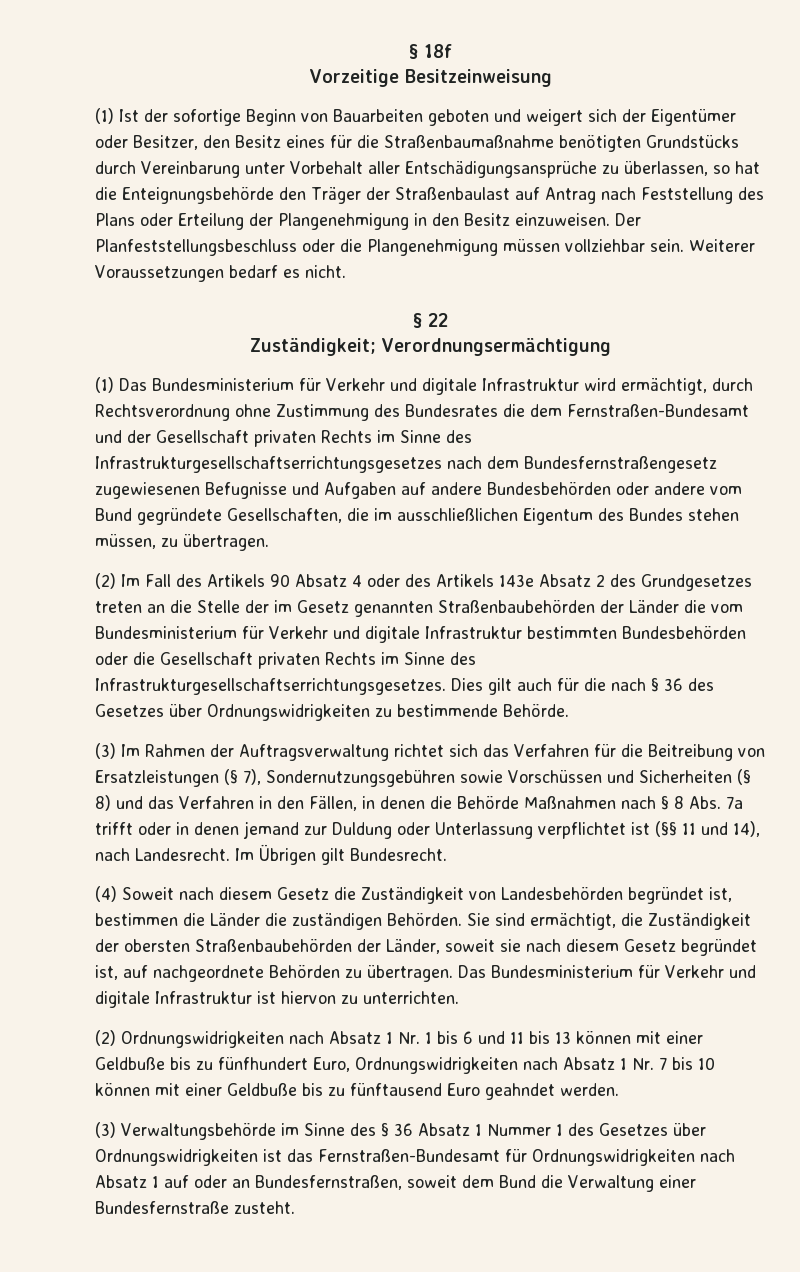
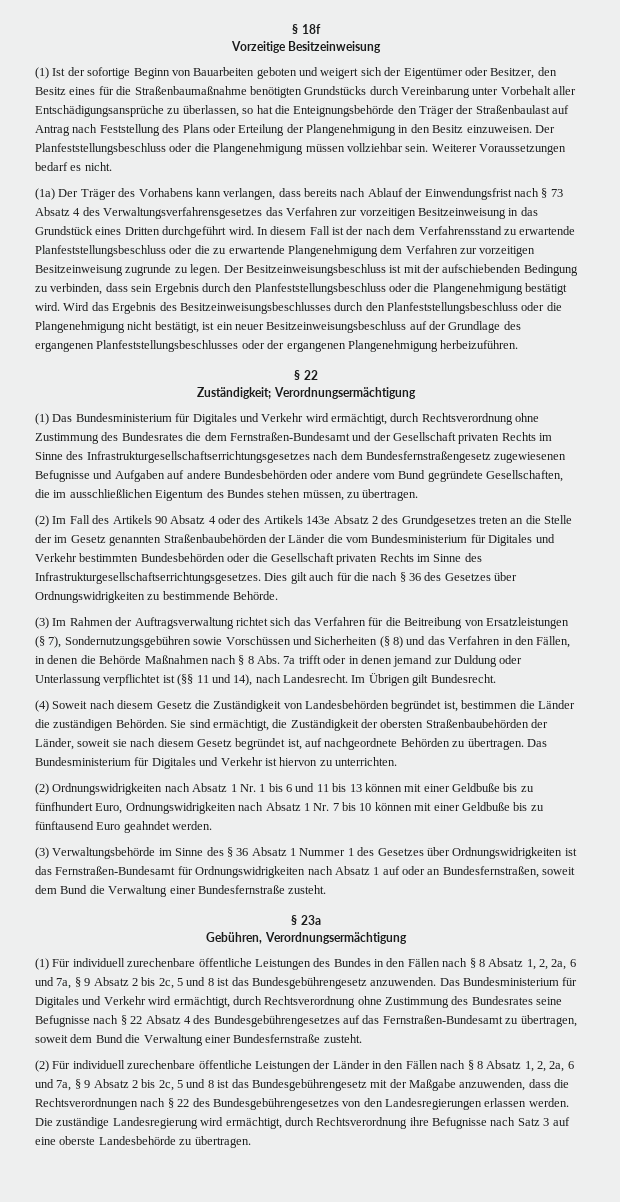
+ (1a) Der Träger des Vorhabens kann verlangen, dass bereits nach Ablauf der Einwendungsfrist nach § 73 Absatz 4 des Verwaltungsverfahrensgesetzes das Verfahren zur vorzeitigen Besitzeinweisung in das Grundstück eines Dritten durchgeführt wird. In diesem Fall ist der nach dem Verfahrensstand zu erwartende Planfeststellungsbeschluss oder die zu erwartende Plangenehmigung dem Verfahren zur vorzeitigen Besitzeinweisung zugrunde zu legen. Der Besitzeinweisungsbeschluss ist mit der aufschiebenden Bedingung zu verbinden, dass sein Ergebnis durch den Planfeststellungsbeschluss oder die Plangenehmigung bestätigt wird. Wird das Ergebnis des Besitzeinweisungsbeschlusses durch den Planfeststellungsbeschluss oder die Plangenehmigung nicht bestätigt, ist ein neuer Besitzeinweisungsbeschluss auf der Grundlage des ergangenen Planfeststellungsbeschlusses oder der ergangenen Plangenehmigung herbeizuführen.
- (1) Das Bundesministerium für Verkehr und digitale Infrastruktur wird ermächtigt, durch Rechtsverordnung ohne Zustimmung des Bundesrates die dem Fernstraßen-Bundesamt und der Gesellschaft privaten Rechts im Sinne des Infrastrukturgesellschaftserrichtungsgesetzes nach dem Bundesfernstraßengesetz zugewiesenen Befugnisse und Aufgaben auf andere Bundesbehörden oder andere vom Bund gegründete Gesellschaften, die im ausschließlichen Eigentum des Bundes stehen müssen, zu übertragen.
+ (1) Das Bundesministerium für Digitales und Verkehr wird ermächtigt, durch Rechtsverordnung ohne Zustimmung des Bundesrates die dem Fernstraßen-Bundesamt und der Gesellschaft privaten Rechts im Sinne des Infrastrukturgesellschaftserrichtungsgesetzes nach dem Bundesfernstraßengesetz zugewiesenen Befugnisse und Aufgaben auf andere Bundesbehörden oder andere vom Bund gegründete Gesellschaften, die im ausschließlichen Eigentum des Bundes stehen müssen, zu übertragen.
- (2) Im Fall des Artikels 90 Absatz 4 oder des Artikels 143e Absatz 2 des Grundgesetzes treten an die Stelle der im Gesetz genannten Straßenbaubehörden der Länder die vom Bundesministerium für Verkehr und digitale Infrastruktur bestimmten Bundesbehörden oder die Gesellschaft privaten Rechts im Sinne des Infrastrukturgesellschaftserrichtungsgesetzes.
+ (2) Im Fall des Artikels 90 Absatz 4 oder des Artikels 143e Absatz 2 des Grundgesetzes treten an die Stelle der im Gesetz genannten Straßenbaubehörden der Länder die vom Bundesministerium für Digitales und Verkehr bestimmten Bundesbehörden oder die Gesellschaft privaten Rechts im Sinne des Infrastrukturgesellschaftserrichtungsgesetzes.
- Das Bundesministerium für Verkehr und digitale Infrastruktur ist hiervon zu unterrichten.
+ Das Bundesministerium für Digitales und Verkehr ist hiervon zu unterrichten.
+ § 23a
+ Gebühren, Verordnungsermächtigung
+ (1) Für individuell zurechenbare öffentliche Leistungen des Bundes in den Fällen nach § 8 Absatz 1, 2, 2a, 6 und 7a, § 9 Absatz 2 bis 2c, 5 und 8 ist das Bundesgebührengesetz anzuwenden. Das Bundesministerium für Digitales und Verkehr wird ermächtigt, durch Rechtsverordnung ohne Zustimmung des Bundesrates seine Befugnisse nach § 22 Absatz 4 des Bundesgebührengesetzes auf das Fernstraßen-Bundesamt zu übertragen, soweit dem Bund die Verwaltung einer Bundesfernstraße zusteht.
+ (2) Für individuell zurechenbare öffentliche Leistungen der Länder in den Fällen nach § 8 Absatz 1, 2, 2a, 6 und 7a, § 9 Absatz 2 bis 2c, 5 und 8 ist das Bundesgebührengesetz mit der Maßgabe anzuwenden, dass die Rechtsverordnungen nach § 22 des Bundesgebührengesetzes von den Landesregierungen erlassen werden. Die zuständige Landesregierung wird ermächtigt, durch Rechtsverordnung ihre Befugnisse nach Satz 3 auf eine oberste Landesbehörde zu übertragen.

